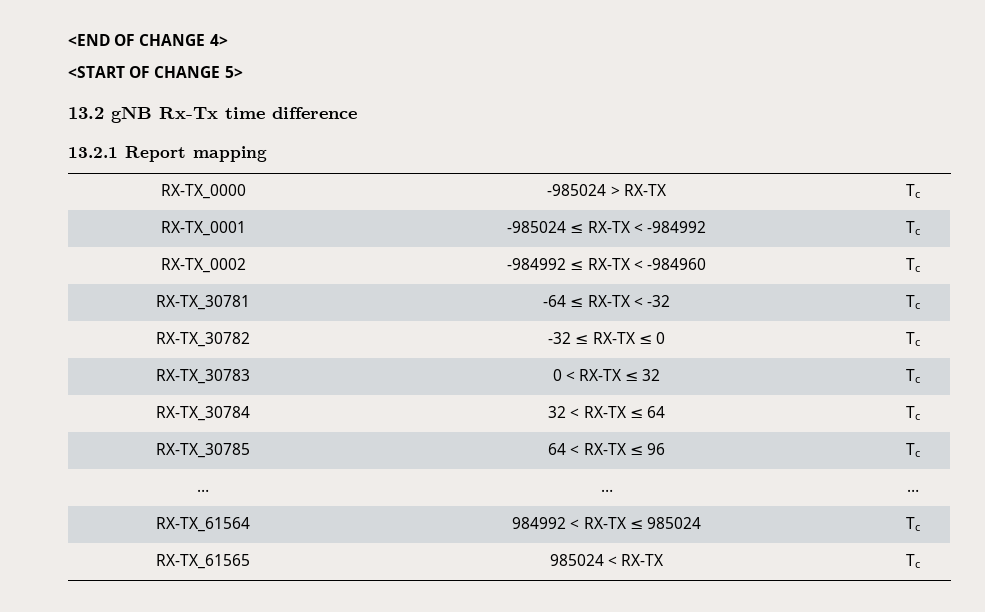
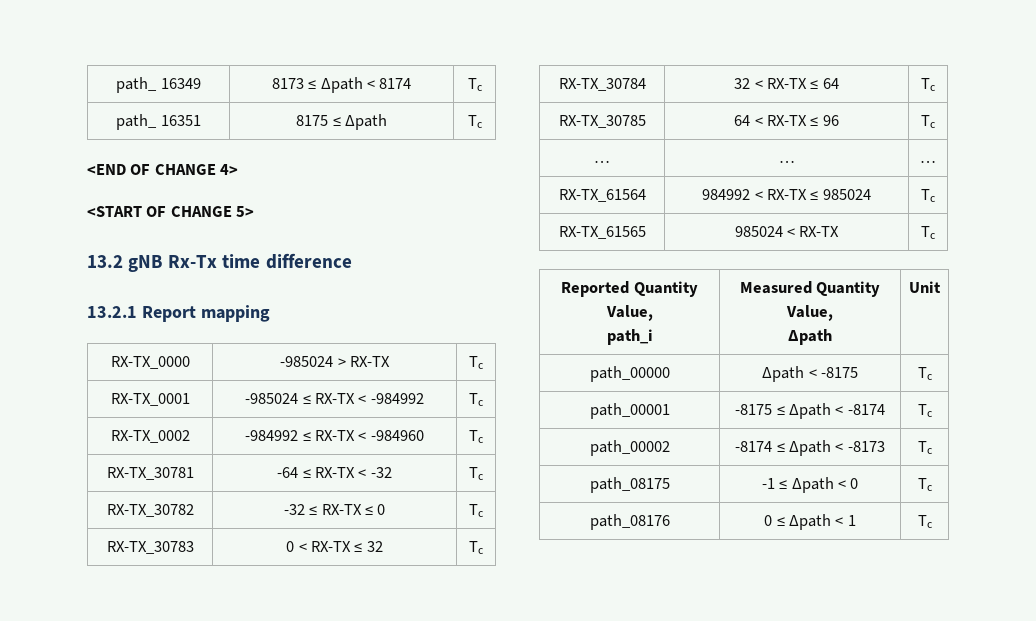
+ path_ 16349 | 8173 ≤ Δpath < 8174 | Tc
+ path_ 16351 | 8175 ≤ Δpath | Tc
+ Reported Quantity Value,
+ path_i | Measured Quantity Value,
+ Δpath | Unit
+ path_00000 | Δpath < -8175 | Tc
+ path_00001 | -8175 ≤ Δpath < -8174 | Tc
+ path_00002 | -8174 ≤ Δpath < -8173 | Tc
+ path_08175 | -1 ≤ Δpath < 0 | Tc
+ path_08176 | 0 ≤ Δpath < 1 | Tc

